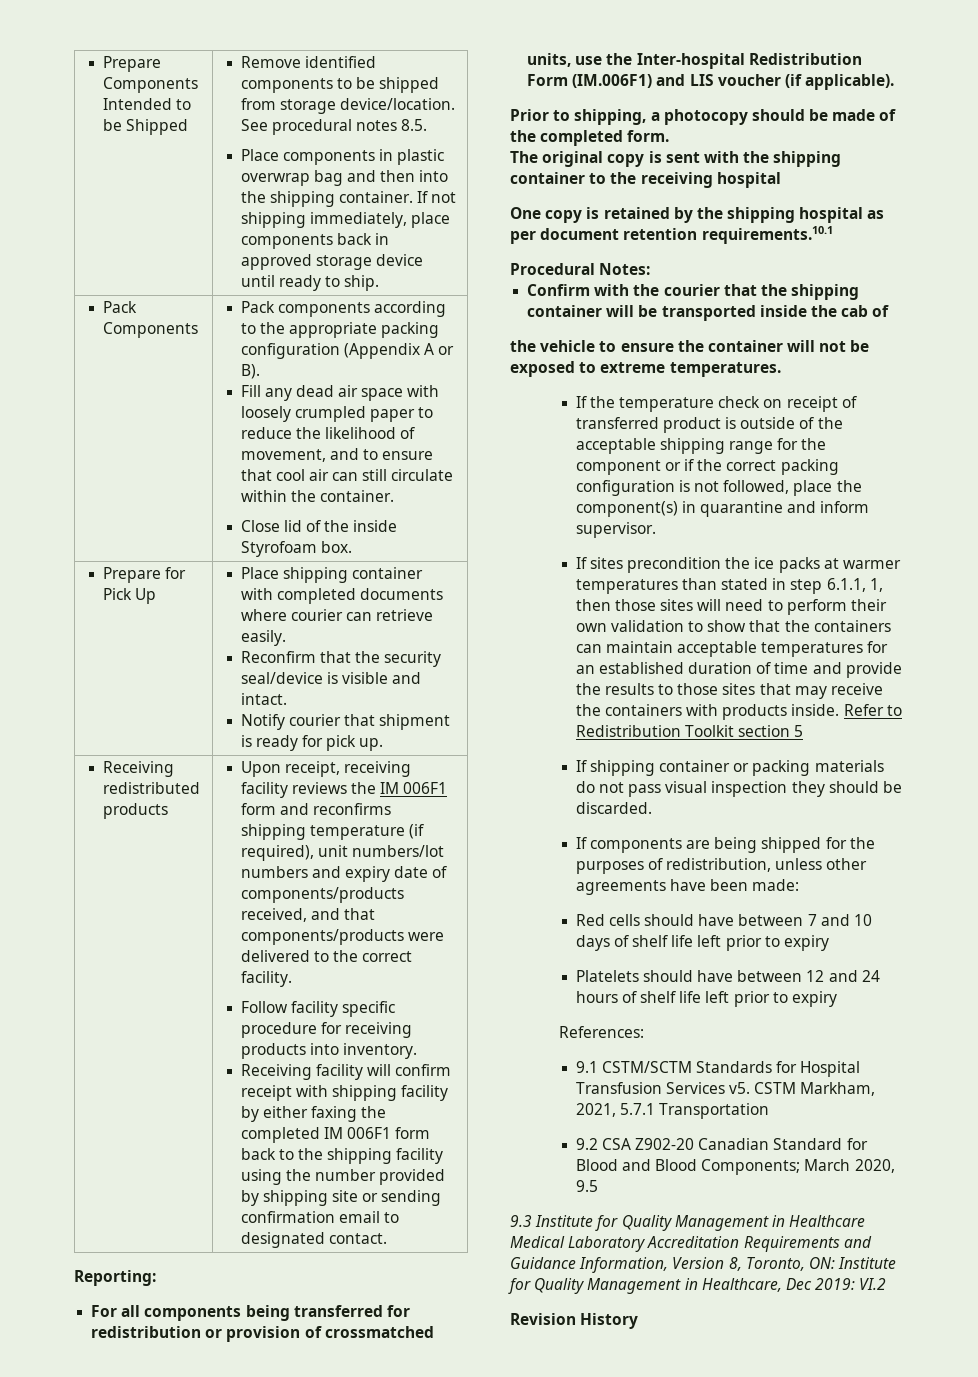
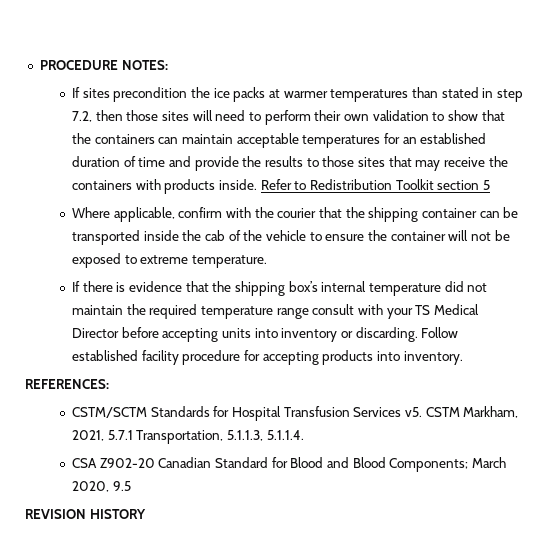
- Prepare Components Intended to be Shipped | Remove identified components to be shipped from storage device/location. See procedural notes 8.5.
- Place components in plastic overwrap bag and then into the shipping container. If not shipping immediately, place components back in approved storage device until ready to ship.
- Pack Components | Pack components according to the appropriate packing configuration (Appendix A or B).
- Fill any dead air space with loosely crumpled paper to reduce the likelihood of movement, and to ensure that cool air can still circulate within the container.
- Close lid of the inside Styrofoam box.
- Prepare for Pick Up | Place shipping container with completed documents where courier can retrieve easily.
- Reconfirm that the security seal/device is visible and intact.
- Notify courier that shipment is ready for pick up.
- Receiving redistributed products | Upon receipt, receiving facility reviews the IM 006F1 form and reconfirms shipping temperature (if required), unit numbers/lot numbers and expiry date of components/products received, and that components/products were delivered to the correct facility.
- Follow facility specific procedure for receiving products into inventory.
- Receiving facility will confirm receipt with shipping facility by either faxing the completed IM 006F1 form back to the shipping facility using the number provided by shipping site or sending confirmation email to designated contact.
- Reporting:
- For all components being transferred for redistribution or provision of crossmatched units, use the Inter-hospital Redistribution Form (IM.006F1) and LIS voucher (if applicable).
- Prior to shipping, a photocopy should be made of the completed form.
- The original copy is sent with the shipping container to the receiving hospital
- One copy is retained by the shipping hospital as per document retention requirements.10.1
- Procedural Notes:
- Confirm with the courier that the shipping container will be transported inside the cab of
- the vehicle to ensure the container will not be exposed to extreme temperatures.
- If the temperature check on receipt of transferred product is outside of the acceptable shipping range for the component or if the correct packing configuration is not followed, place the component(s) in quarantine and inform supervisor.
+ PROCEDURE NOTES:
- If sites precondition the ice packs at warmer temperatures than stated in step 6.1.1, 1, then those sites will need to perform their own validation to show that the containers can maintain acceptable temperatures for an established duration of time and provide the results to those sites that may receive the containers with products inside.
+ If sites precondition the ice packs at warmer temperatures than stated in step 7.2, then those sites will need to perform their own validation to show that the containers can maintain acceptable temperatures for an established duration of time and provide the results to those sites that may receive the containers with products inside.
- If shipping container or packing materials do not pass visual inspection they should be discarded.
- If components are being shipped for the purposes of redistribution, unless other agreements have been made:
- Red cells should have between 7 and 10 days of shelf life left prior to expiry
- Platelets should have between 12 and 24 hours of shelf life left prior to expiry
- References:
- 9.1 CSTM/SCTM Standards for Hospital Transfusion Services v5.
+ Where applicable, confirm with the courier that the shipping container can be transported inside the cab of the vehicle to ensure the container will not be exposed to extreme temperature.
+ If there is evidence that the shipping box’s internal temperature did not maintain the required temperature range consult with your TS Medical Director before accepting units into inventory or discarding. Follow established facility procedure for accepting products into inventory.
+ REFERENCES:
+ CSTM/SCTM Standards for Hospital Transfusion Services v5.
- CSTM Markham, 2021, 5.7.1 Transportation
- 9.2 CSA Z902-20 Canadian Standard for Blood and Blood Components; March 2020, 9.5
+ CSTM Markham, 2021, 5.7.1 Transportation, 5.1.1.3, 5.1.1.4.
+ CSA Z902-20 Canadian Standard for Blood and Blood Components; March 2020, 9.5
- 9.3 Institute for Quality Management in Healthcare Medical Laboratory Accreditation Requirements and Guidance Information, Version 8, Toronto, ON: Institute for Quality Management in Healthcare, Dec 2019: VI.2
- Revision History
+ REVISION HISTORY

